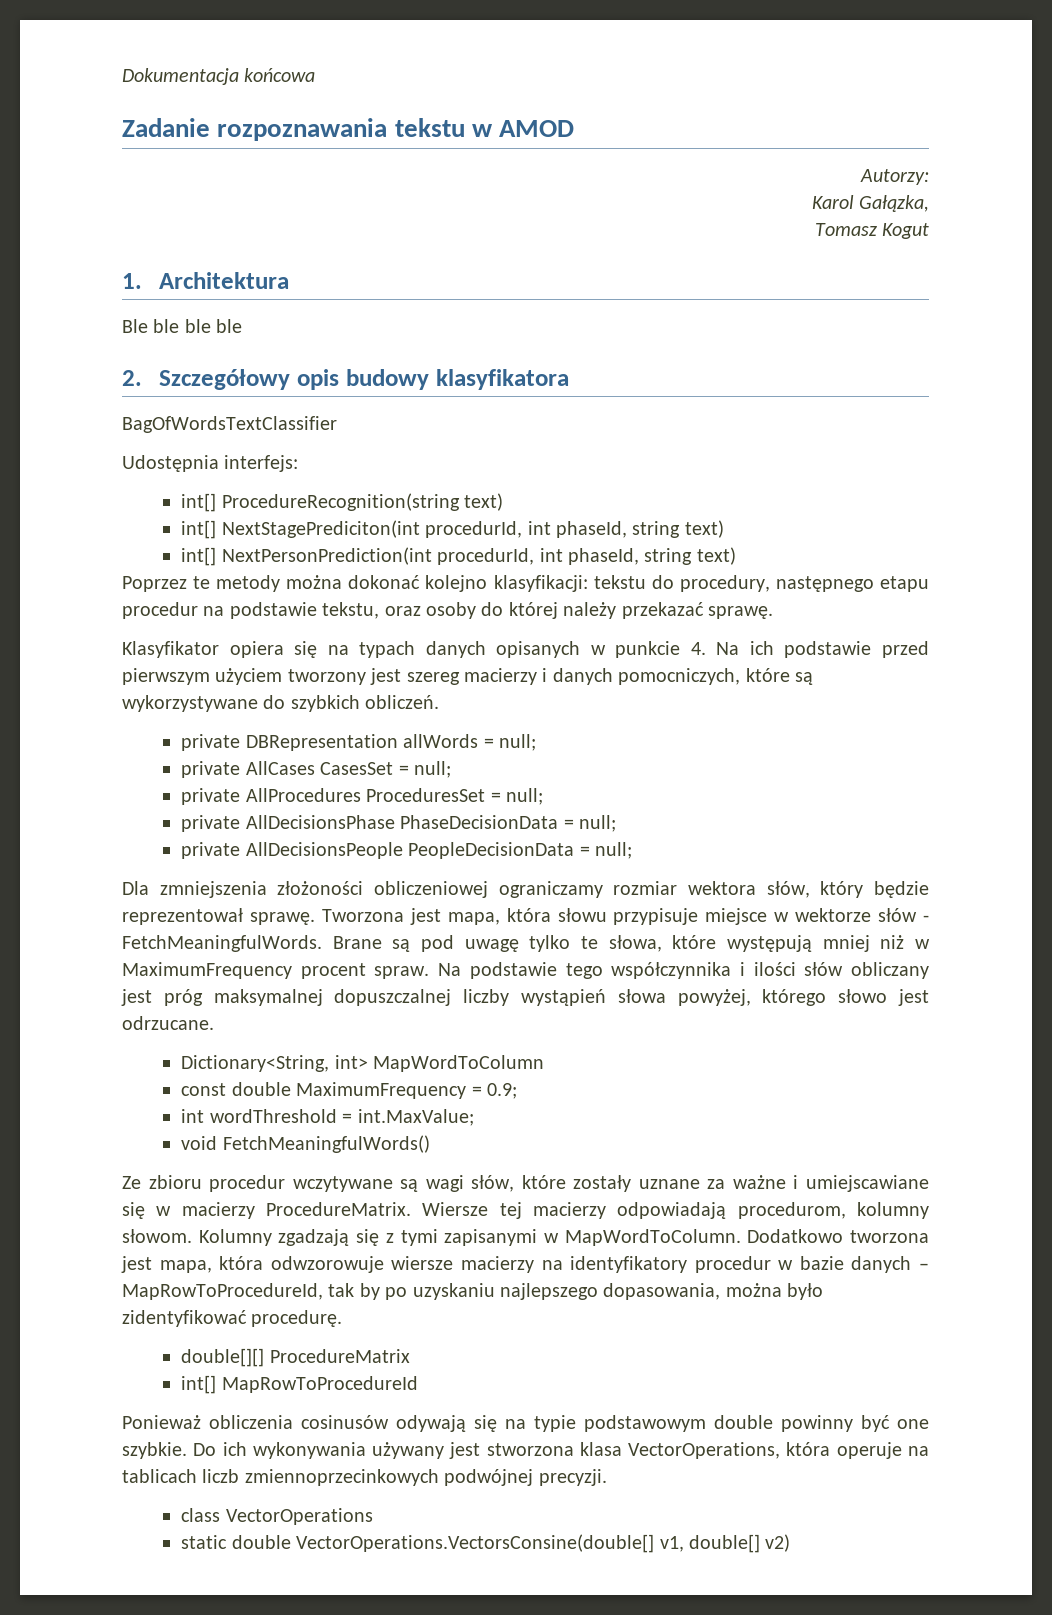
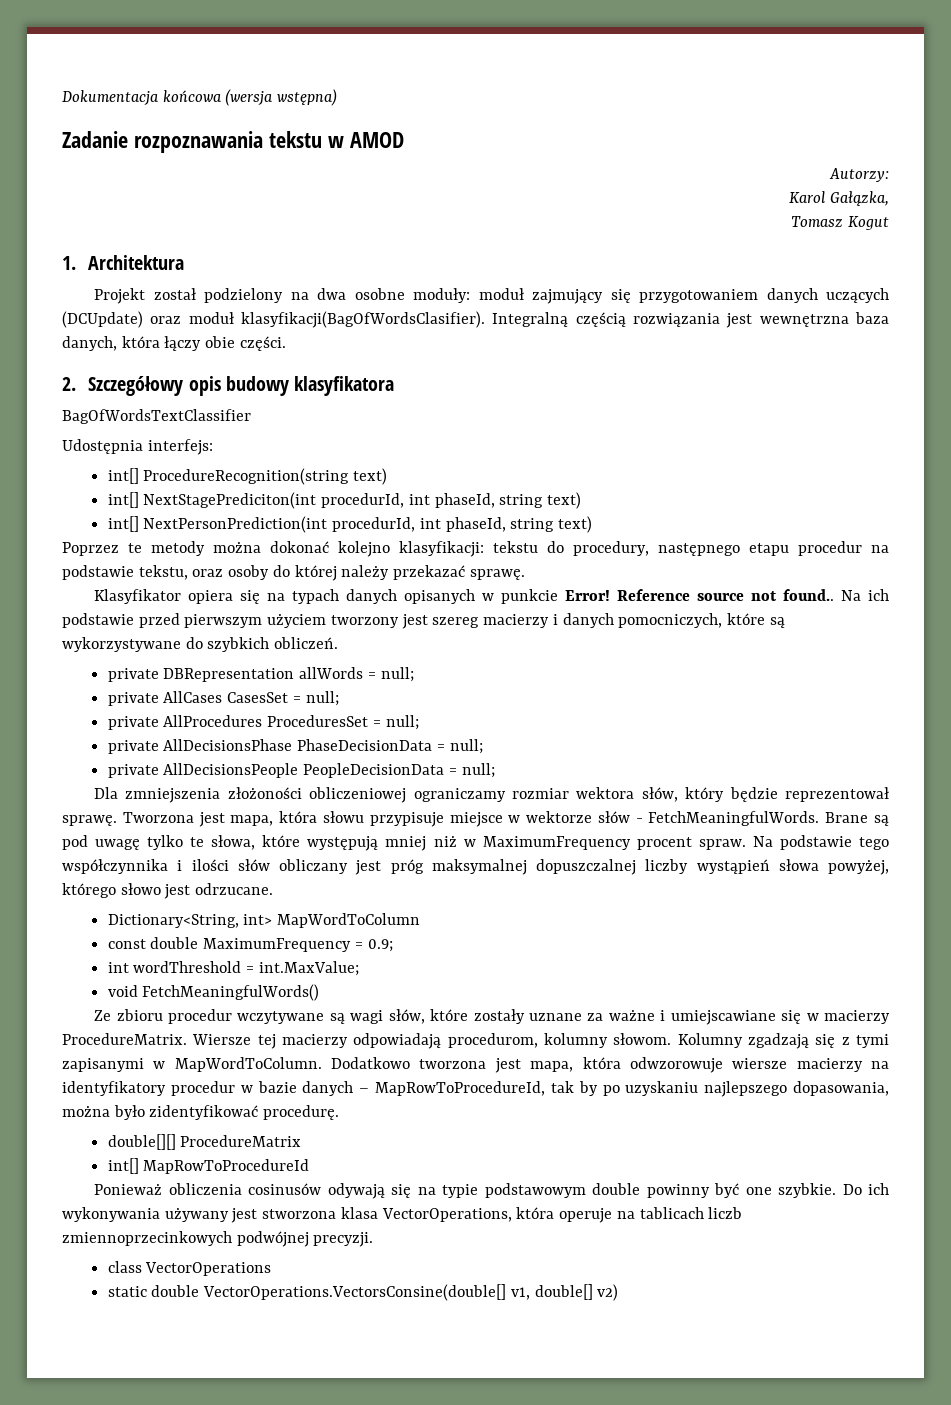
- Dokumentacja końcowa
+ Dokumentacja końcowa (wersja wstępna)
- Ble ble ble ble
+ Projekt został podzielony na dwa osobne moduły: moduł zajmujący się przygotowaniem danych uczących (DCUpdate) oraz moduł klasyfikacji(BagOfWordsClasifier). Integralną częścią rozwiązania jest wewnętrzna baza danych, która łączy obie części.
- Klasyfikator opiera się na typach danych opisanych w punkcie 4. Na ich podstawie przed pierwszym użyciem tworzony jest szereg macierzy i danych pomocniczych, które są wykorzystywane do szybkich obliczeń.
+ Klasyfikator opiera się na typach danych opisanych w punkcie Error! Reference source not found.. Na ich podstawie przed pierwszym użyciem tworzony jest szereg macierzy i danych pomocniczych, które są wykorzystywane do szybkich obliczeń.

